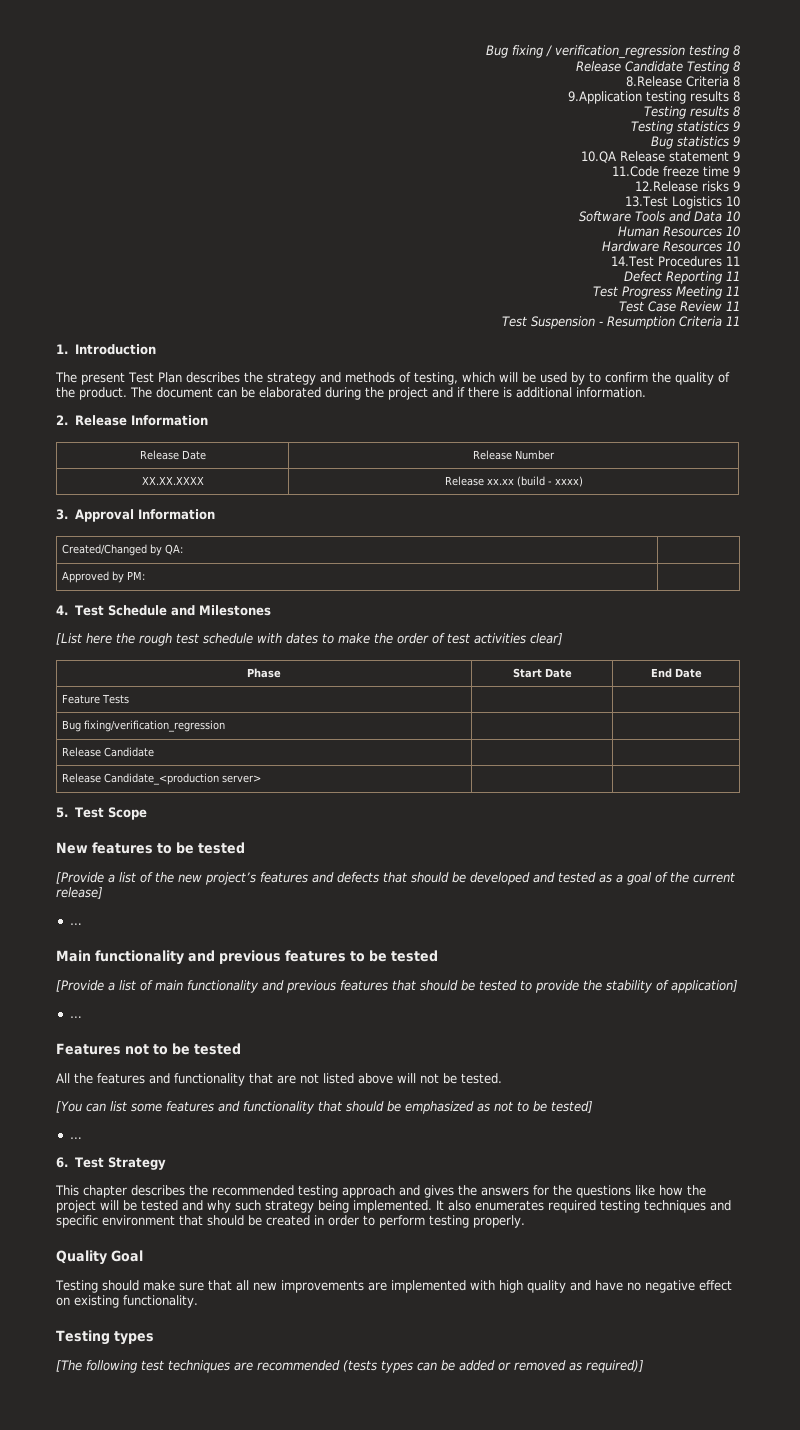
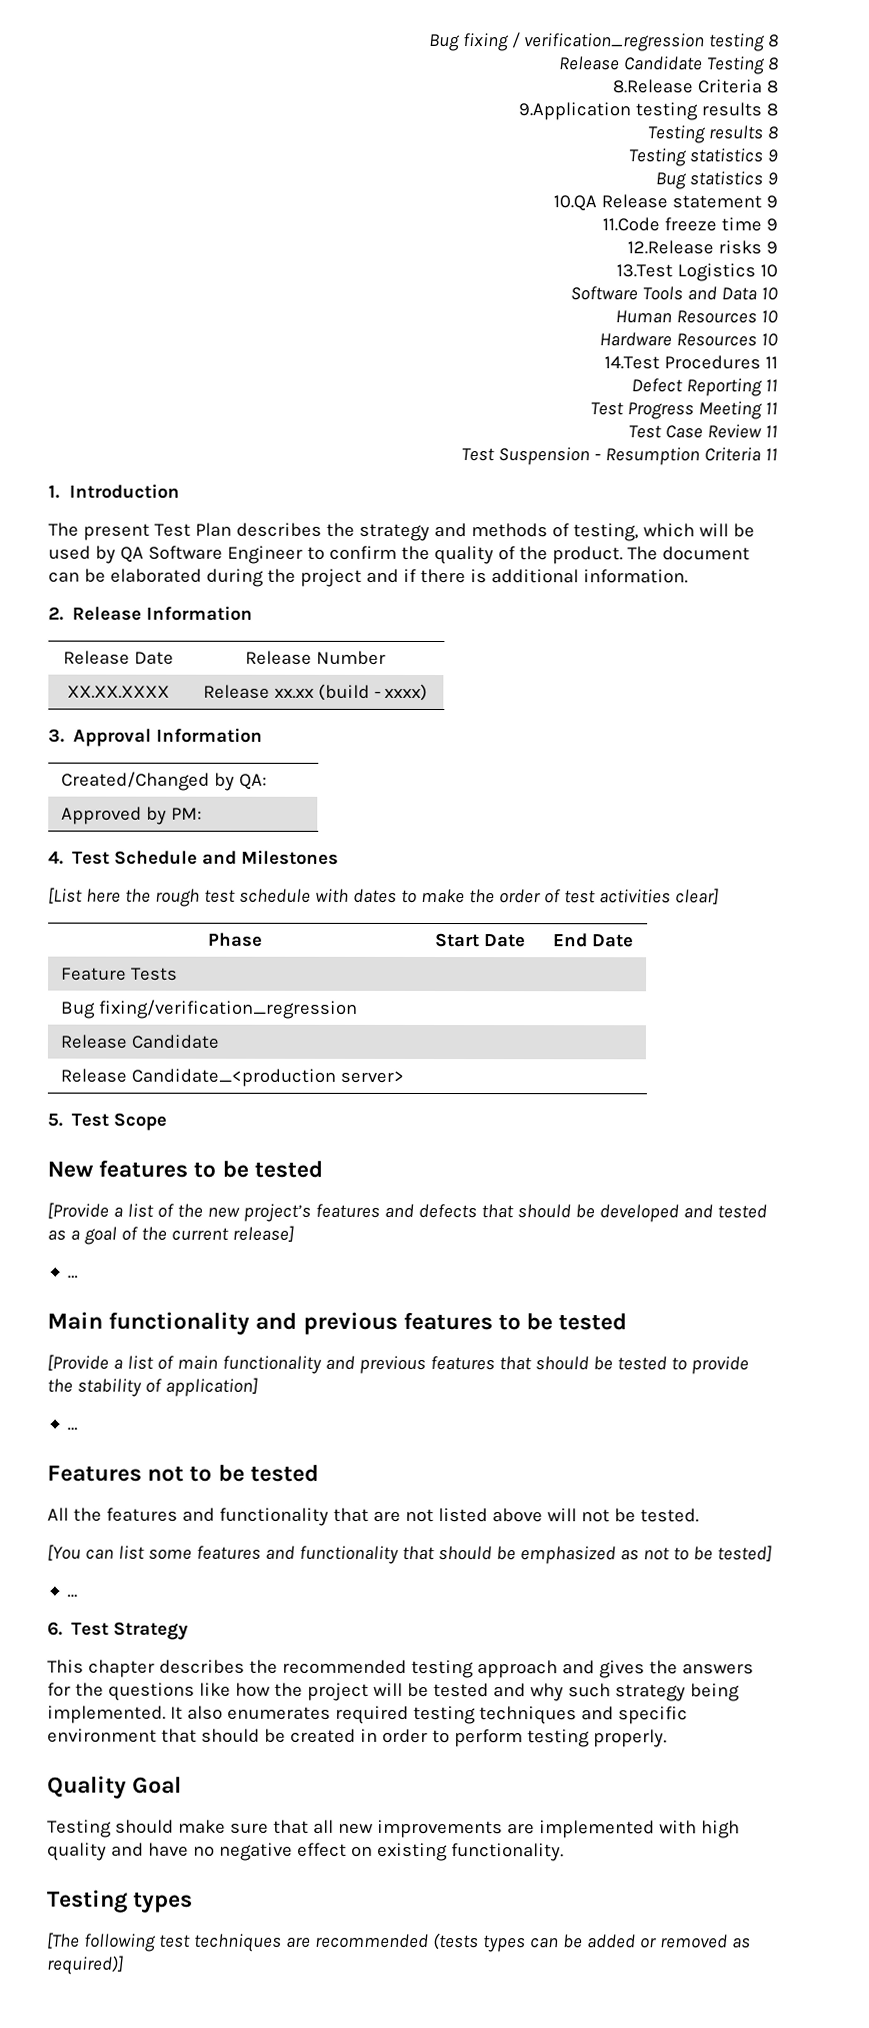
- The present Test Plan describes the strategy and methods of testing, which will be used by to confirm the quality of the product.
+ The present Test Plan describes the strategy and methods of testing, which will be used by QA Software Engineer to confirm the quality of the product.

